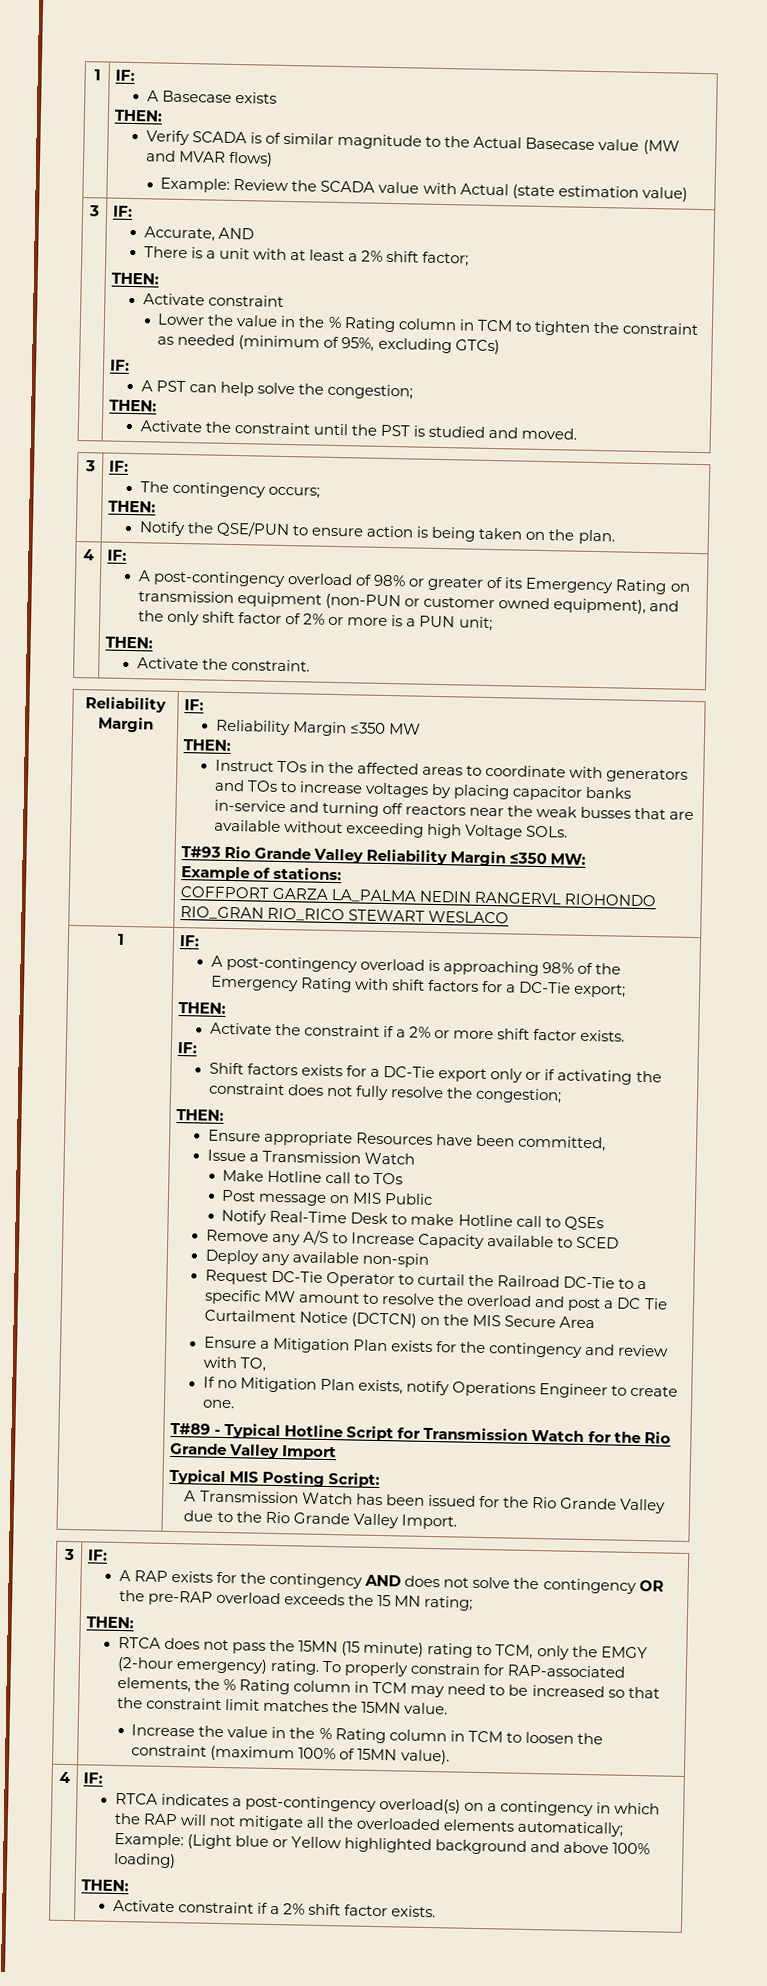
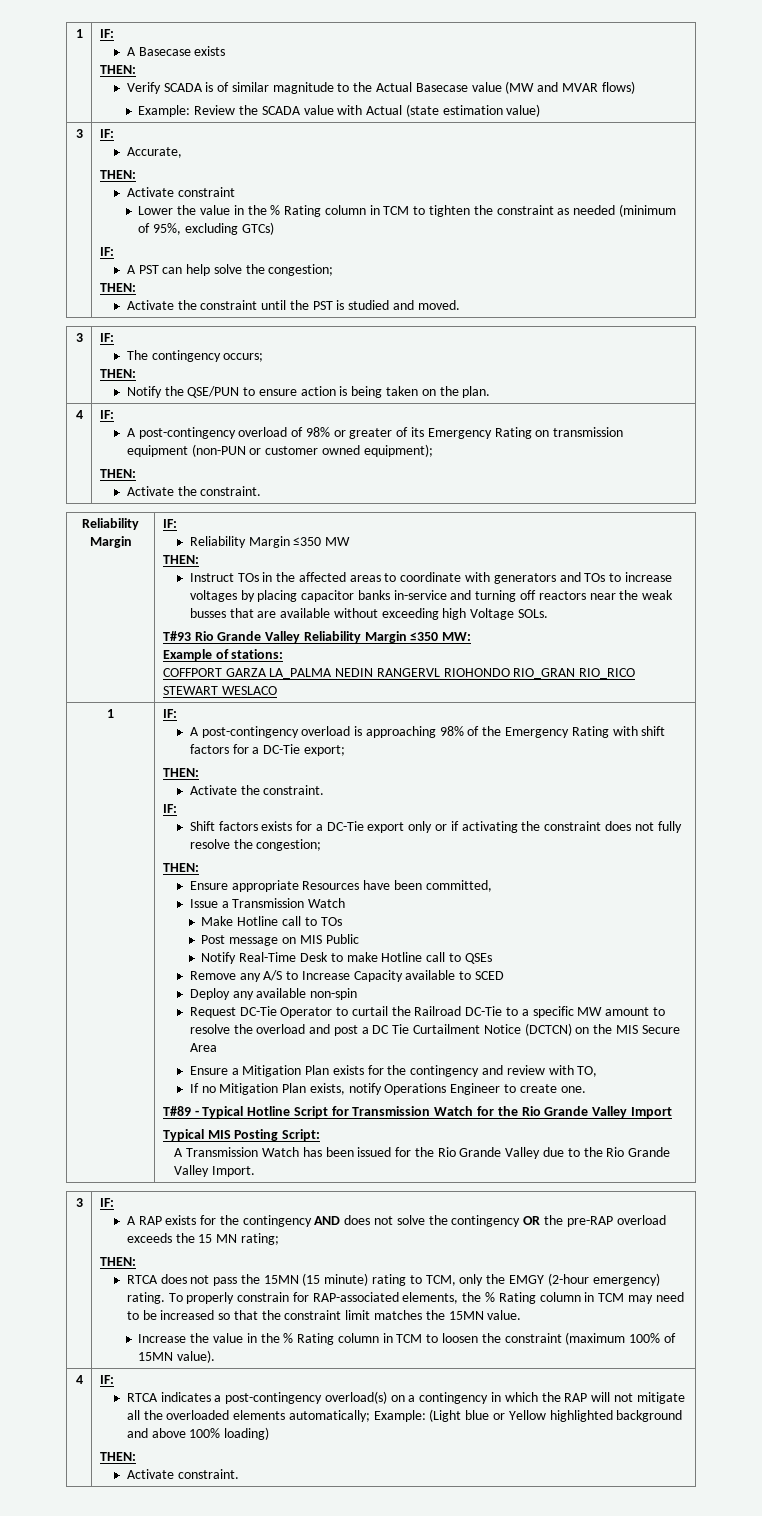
- Accurate, AND
- There is a unit with at least a 2% shift factor;
+ Accurate,
  Activate the constraint until the PST is studied and moved.
  3 | IF:
  The contingency occurs;
  THEN:
  Notify the QSE/PUN to ensure action is being taken on the plan.
  4 | IF:
- A post-contingency overload of 98% or greater of its Emergency Rating on transmission equipment (non-PUN or customer owned equipment), and the only shift factor of 2% or more is a PUN unit;
+ A post-contingency overload of 98% or greater of its Emergency Rating on transmission equipment (non-PUN or customer owned equipment);
  A post-contingency overload is approaching 98% of the Emergency Rating with shift factors for a DC-Tie export;
  THEN:
- Activate the constraint if a 2% or more shift factor exists.
+ Activate the constraint.
- Activate constraint if a 2% shift factor exists.
+ Activate constraint.

